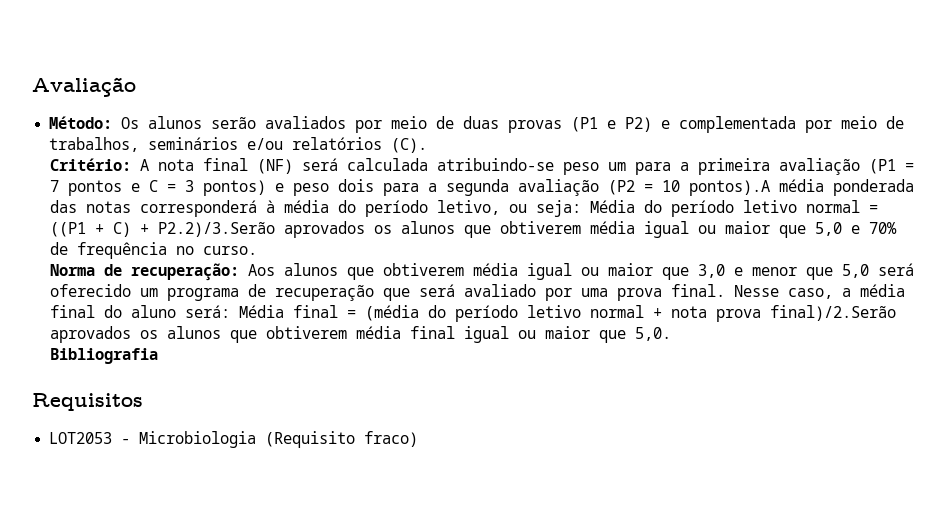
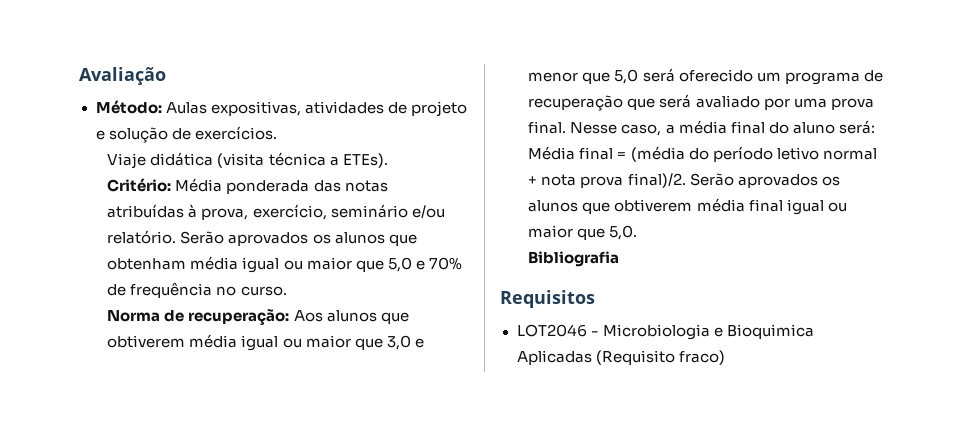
- Método: Os alunos serão avaliados por meio de duas provas (P1 e P2) e complementada por meio de trabalhos, seminários e/ou relatórios (C).
- Critério: A nota final (NF) será calculada atribuindo-se peso um para a primeira avaliação (P1 = 7 pontos e C = 3 pontos) e peso dois para a segunda avaliação (P2 = 10 pontos).A média ponderada das notas corresponderá à média do período letivo, ou seja: Média do período letivo normal = ((P1 + C) + P2.2)/3.Serão aprovados os alunos que obtiverem média igual ou maior que 5,0 e 70% de frequência no curso.
+ Método: Aulas expositivas, atividades de projeto e solução de exercícios.
+ Viaje didática (visita técnica a ETEs).
+ Critério: Média ponderada das notas atribuídas à prova, exercício, seminário e/ou relatório. Serão aprovados os alunos que obtenham média igual ou maior que 5,0 e 70% de frequência no curso.
- Nesse caso, a média final do aluno será: Média final = (média do período letivo normal + nota prova final)/2.Serão aprovados os alunos que obtiverem média final igual ou maior que 5,0.
+ Nesse caso, a média final do aluno será: Média final = (média do período letivo normal + nota prova final)/2. Serão aprovados os alunos que obtiverem média final igual ou maior que 5,0.
- LOT2053 - Microbiologia (Requisito fraco)
+ LOT2046 - Microbiologia e Bioquimica Aplicadas (Requisito fraco)

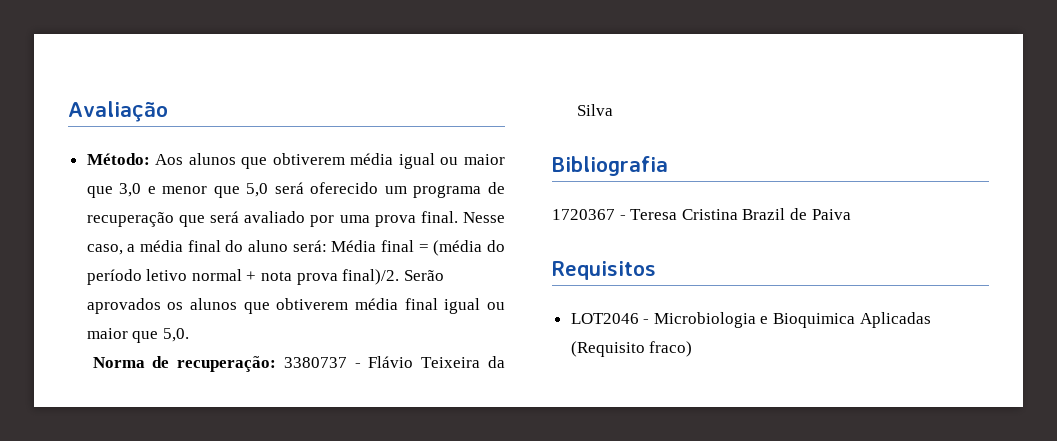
- Método: Aulas expositivas, atividades de projeto e solução de exercícios.
- Viaje didática (visita técnica a ETEs).
- Critério: Média ponderada das notas atribuídas à prova, exercício, seminário e/ou relatório. Serão aprovados os alunos que obtenham média igual ou maior que 5,0 e 70% de frequência no curso.
- Norma de recuperação: Aos alunos que obtiverem média igual ou maior que 3,0 e menor que 5,0 será oferecido um programa de recuperação que será avaliado por uma prova final.
+ Método: Aos alunos que obtiverem média igual ou maior que 3,0 e menor que 5,0 será oferecido um programa de recuperação que será avaliado por uma prova final.
+ Norma de recuperação: 3380737 - Flávio Teixeira da Silva
  Bibliografia
+ 1720367 - Teresa Cristina Brazil de Paiva

